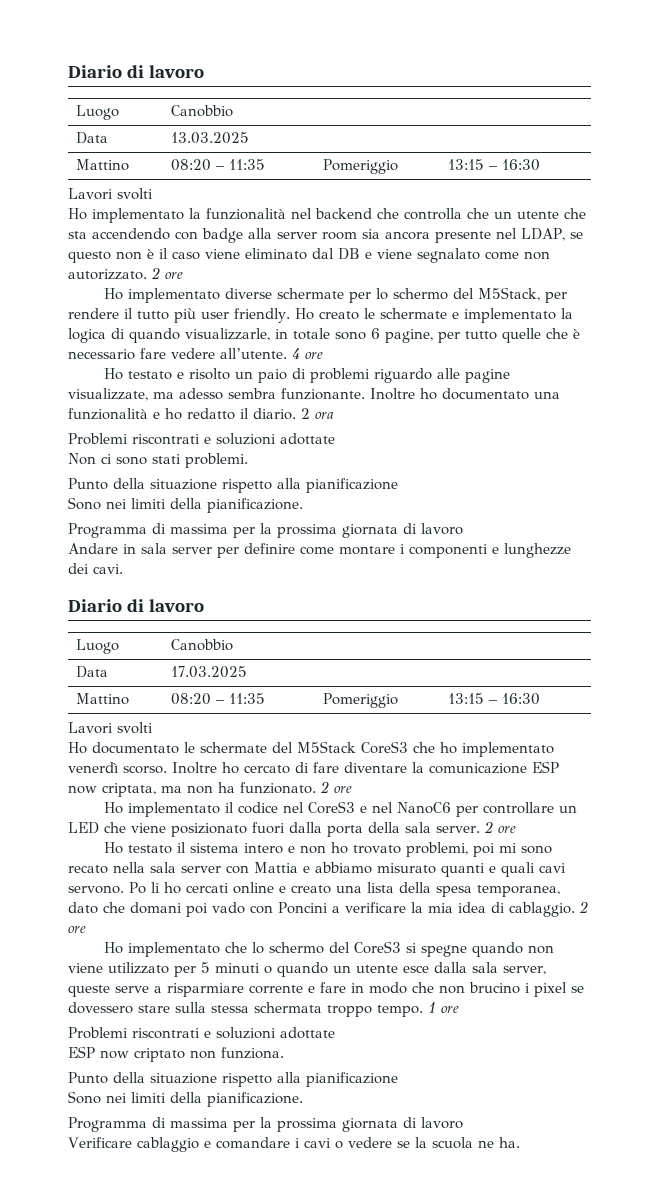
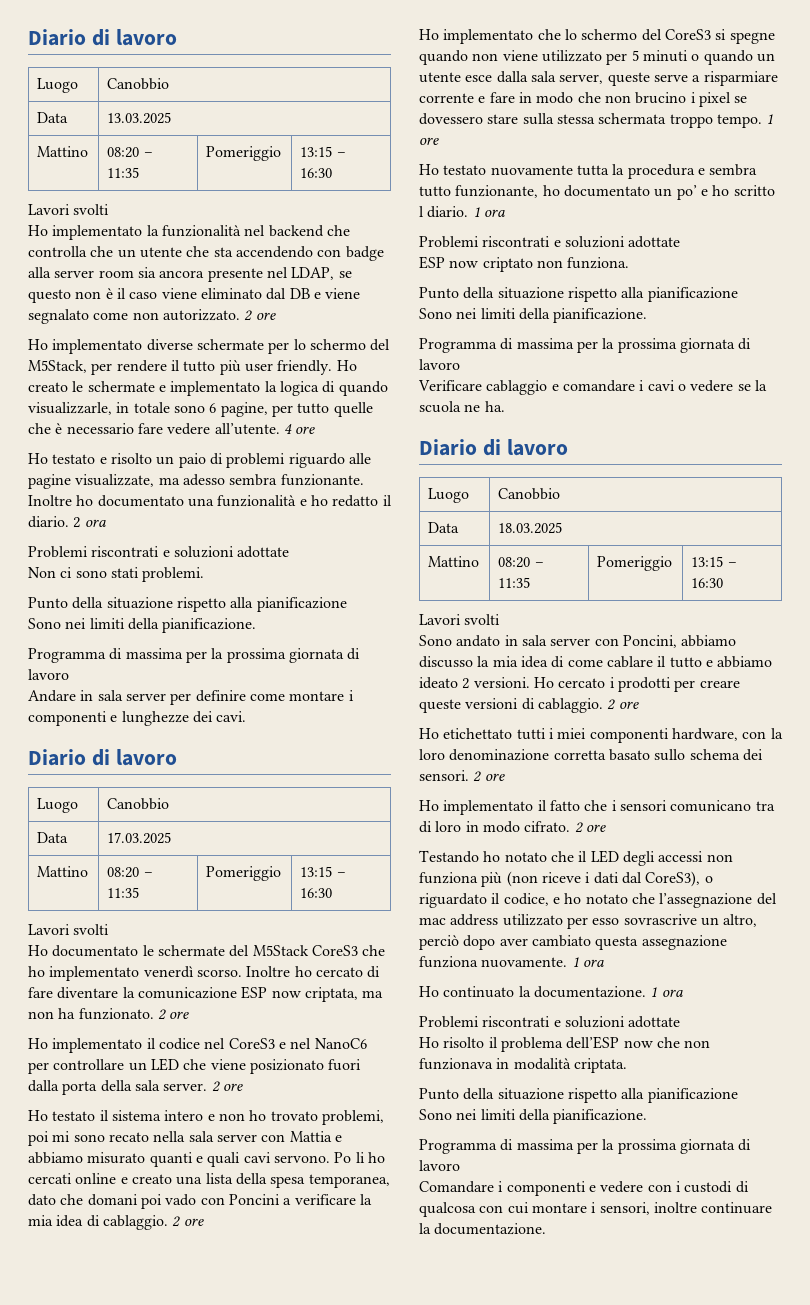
+ Ho testato nuovamente tutta la procedura e sembra tutto funzionante, ho documentato un po’ e ho scritto l diario. 1 ora
  Verificare cablaggio e comandare i cavi o vedere se la scuola ne ha.
+ Diario di lavoro
+ Luogo | Canobbio
+ Data | 18.03.2025
+ Mattino | 08:20 – 11:35 | Pomeriggio | 13:15 – 16:30
+ Lavori svolti
+ Sono andato in sala server con Poncini, abbiamo discusso la mia idea di come cablare il tutto e abbiamo ideato 2 versioni. Ho cercato i prodotti per creare queste versioni di cablaggio. 2 ore
+ Ho etichettato tutti i miei componenti hardware, con la loro denominazione corretta basato sullo schema dei sensori. 2 ore
+ Ho implementato il fatto che i sensori comunicano tra di loro in modo cifrato. 2 ore
+ Testando ho notato che il LED degli accessi non funziona più (non riceve i dati dal CoreS3), o riguardato il codice, e ho notato che l’assegnazione del mac address utilizzato per esso sovrascrive un altro, perciò dopo aver cambiato questa assegnazione funziona nuovamente. 1 ora
+ Ho continuato la documentazione. 1 ora
+ Problemi riscontrati e soluzioni adottate
+ Ho risolto il problema dell’ESP now che non funzionava in modalità criptata.
+ Punto della situazione rispetto alla pianificazione
+ Sono nei limiti della pianificazione.
+ Programma di massima per la prossima giornata di lavoro
+ Comandare i componenti e vedere con i custodi di qualcosa con cui montare i sensori, inoltre continuare la documentazione.

